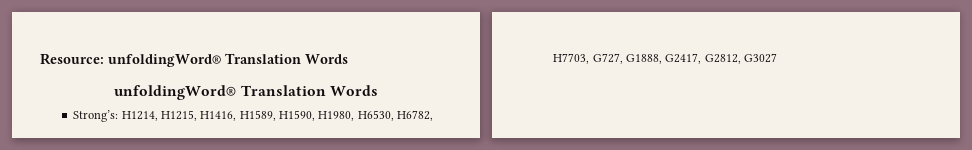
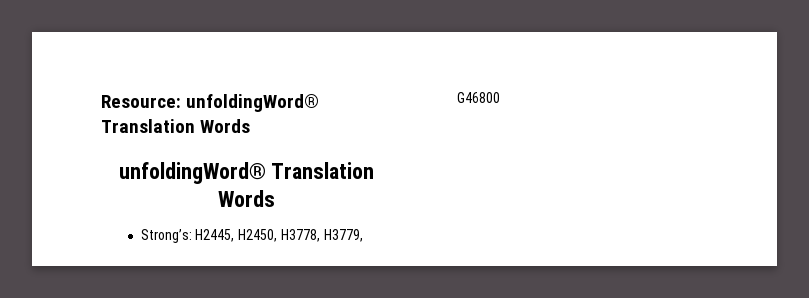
- Strong’s: H1214, H1215, H1416, H1589, H1590, H1980, H6530, H6782, H7703, G727, G1888, G2417, G2812, G3027
+ Strong’s: H2445, H2450, H3778, H3779, G46800

